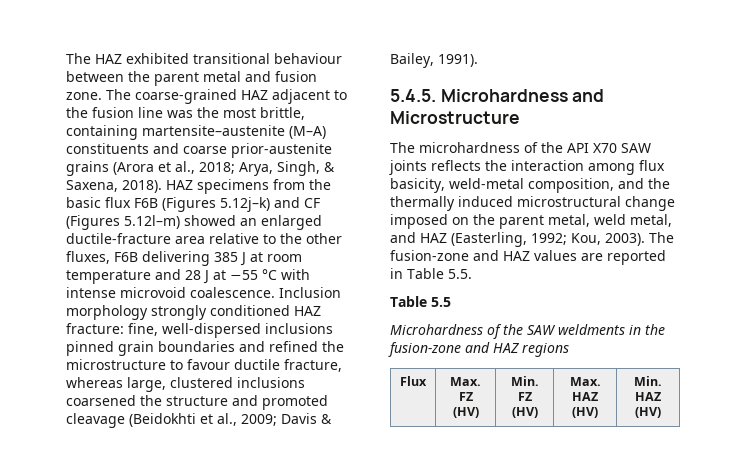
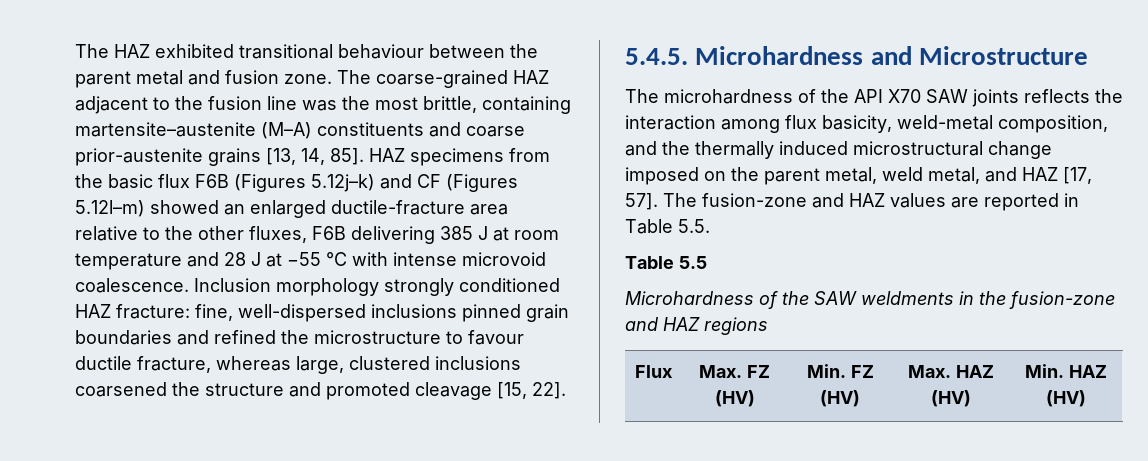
- The coarse-grained HAZ adjacent to the fusion line was the most brittle, containing martensite–austenite (M–A) constituents and coarse prior-austenite grains (Arora et al., 2018; Arya, Singh, & Saxena, 2018).
+ The coarse-grained HAZ adjacent to the fusion line was the most brittle, containing martensite–austenite (M–A) constituents and coarse prior-austenite grains [13, 14, 85].
- Inclusion morphology strongly conditioned HAZ fracture: fine, well-dispersed inclusions pinned grain boundaries and refined the microstructure to favour ductile fracture, whereas large, clustered inclusions coarsened the structure and promoted cleavage (Beidokhti et al., 2009; Davis & Bailey, 1991).
+ Inclusion morphology strongly conditioned HAZ fracture: fine, well-dispersed inclusions pinned grain boundaries and refined the microstructure to favour ductile fracture, whereas large, clustered inclusions coarsened the structure and promoted cleavage [15, 22].
- The microhardness of the API X70 SAW joints reflects the interaction among flux basicity, weld-metal composition, and the thermally induced microstructural change imposed on the parent metal, weld metal, and HAZ (Easterling, 1992; Kou, 2003).
+ The microhardness of the API X70 SAW joints reflects the interaction among flux basicity, weld-metal composition, and the thermally induced microstructural change imposed on the parent metal, weld metal, and HAZ [17, 57].

